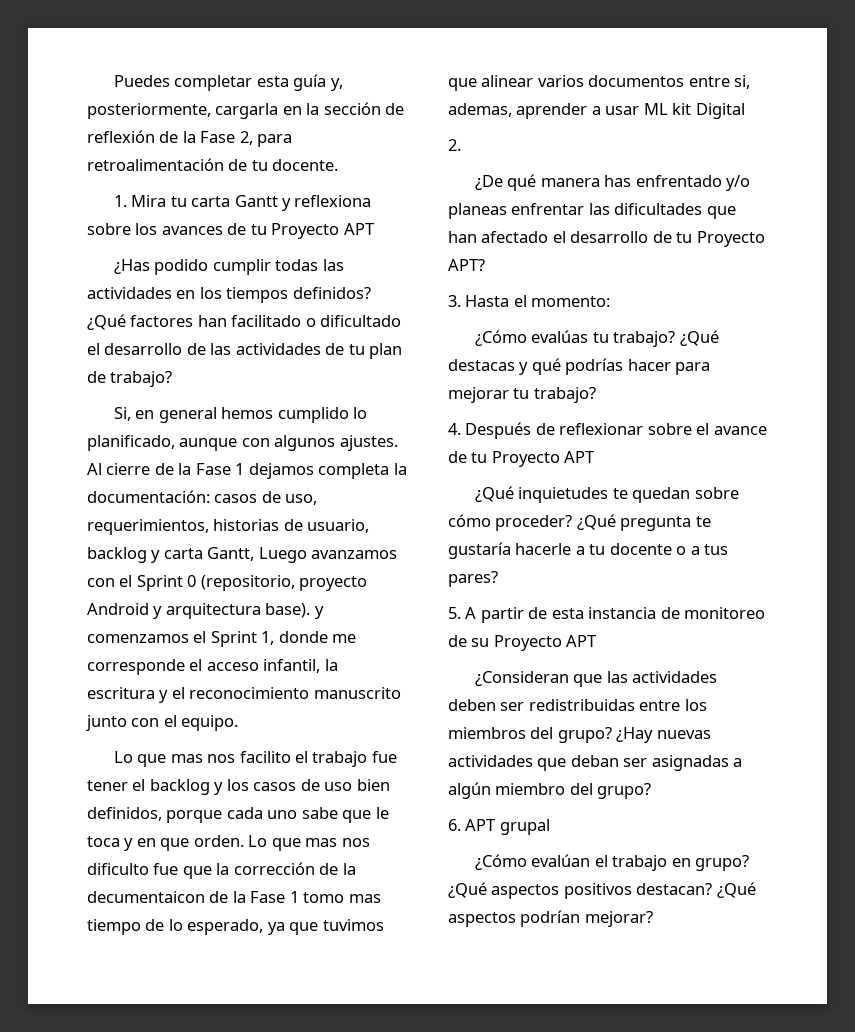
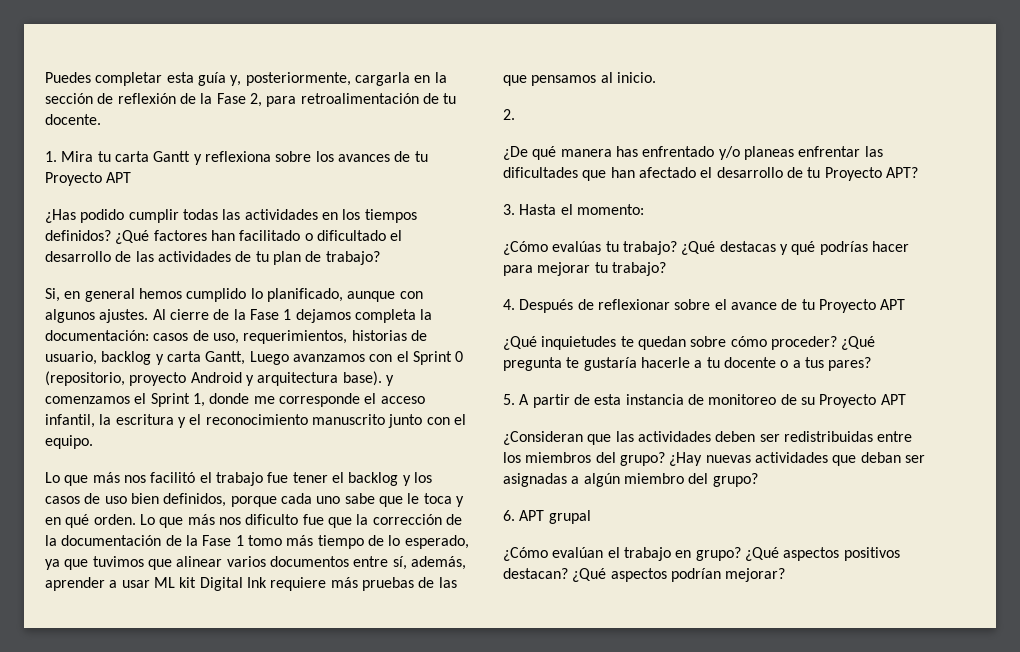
- Lo que mas nos facilito el trabajo fue tener el backlog y los casos de uso bien definidos, porque cada uno sabe que le toca y en que orden.
+ Lo que más nos facilitó el trabajo fue tener el backlog y los casos de uso bien definidos, porque cada uno sabe que le toca y en qué orden.
- Lo que mas nos dificulto fue que la corrección de la decumentaicon de la Fase 1 tomo mas tiempo de lo esperado, ya que tuvimos que alinear varios documentos entre si, ademas, aprender a usar ML kit Digital
+ Lo que más nos dificulto fue que la corrección de la documentación de la Fase 1 tomo más tiempo de lo esperado, ya que tuvimos que alinear varios documentos entre sí, además, aprender a usar ML kit Digital Ink requiere más pruebas de las que pensamos al inicio.

